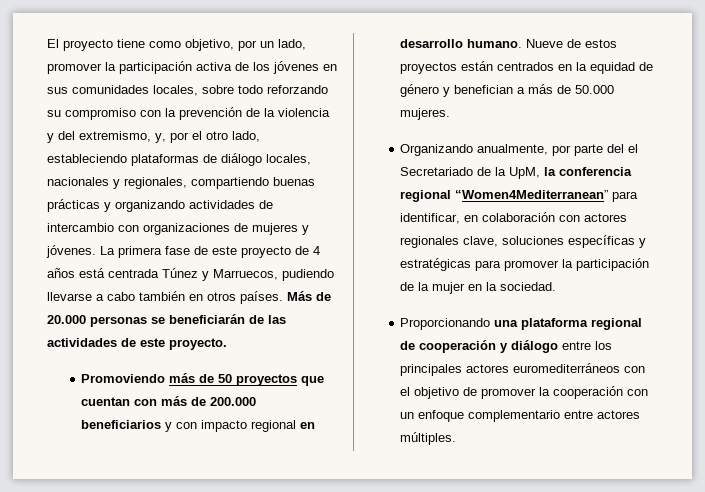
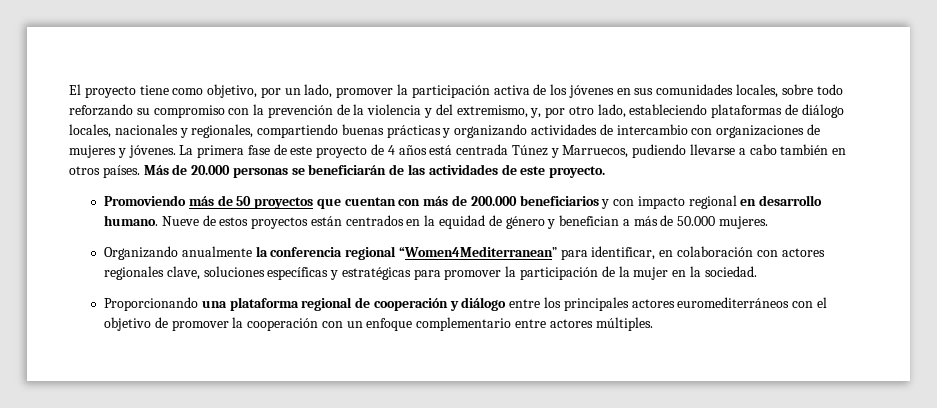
- El proyecto tiene como objetivo, por un lado, promover la participación activa de los jóvenes en sus comunidades locales, sobre todo reforzando su compromiso con la prevención de la violencia y del extremismo, y, por el otro lado, estableciendo plataformas de diálogo locales, nacionales y regionales, compartiendo buenas prácticas y organizando actividades de intercambio con organizaciones de mujeres y jóvenes.
+ El proyecto tiene como objetivo, por un lado, promover la participación activa de los jóvenes en sus comunidades locales, sobre todo reforzando su compromiso con la prevención de la violencia y del extremismo, y, por otro lado, estableciendo plataformas de diálogo locales, nacionales y regionales, compartiendo buenas prácticas y organizando actividades de intercambio con organizaciones de mujeres y jóvenes.
- Organizando anualmente, por parte del el Secretariado de la UpM, la conferencia regional “Women4Mediterranean” para identificar, en colaboración con actores regionales clave, soluciones específicas y estratégicas para promover la participación de la mujer en la sociedad.
+ Organizando anualmente la conferencia regional “Women4Mediterranean” para identificar, en colaboración con actores regionales clave, soluciones específicas y estratégicas para promover la participación de la mujer en la sociedad.

